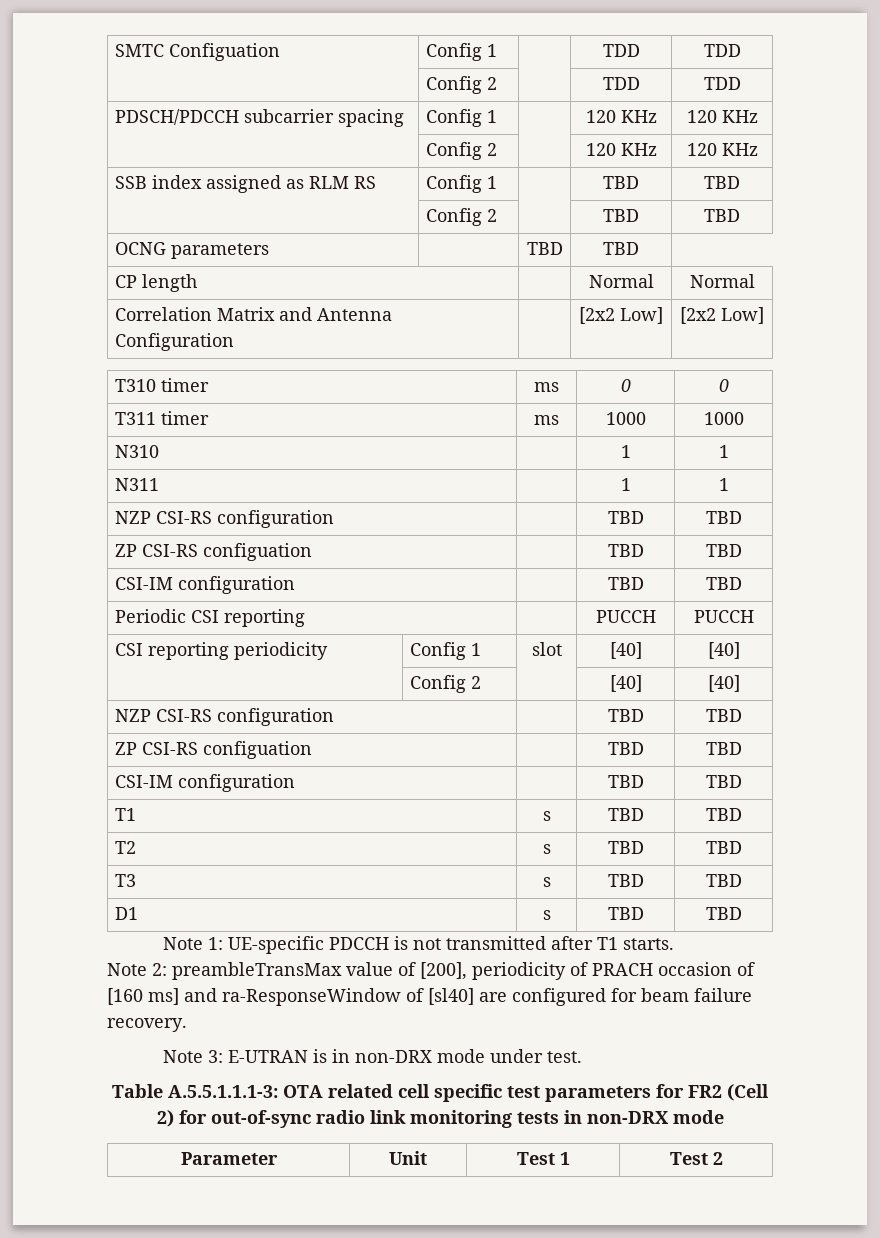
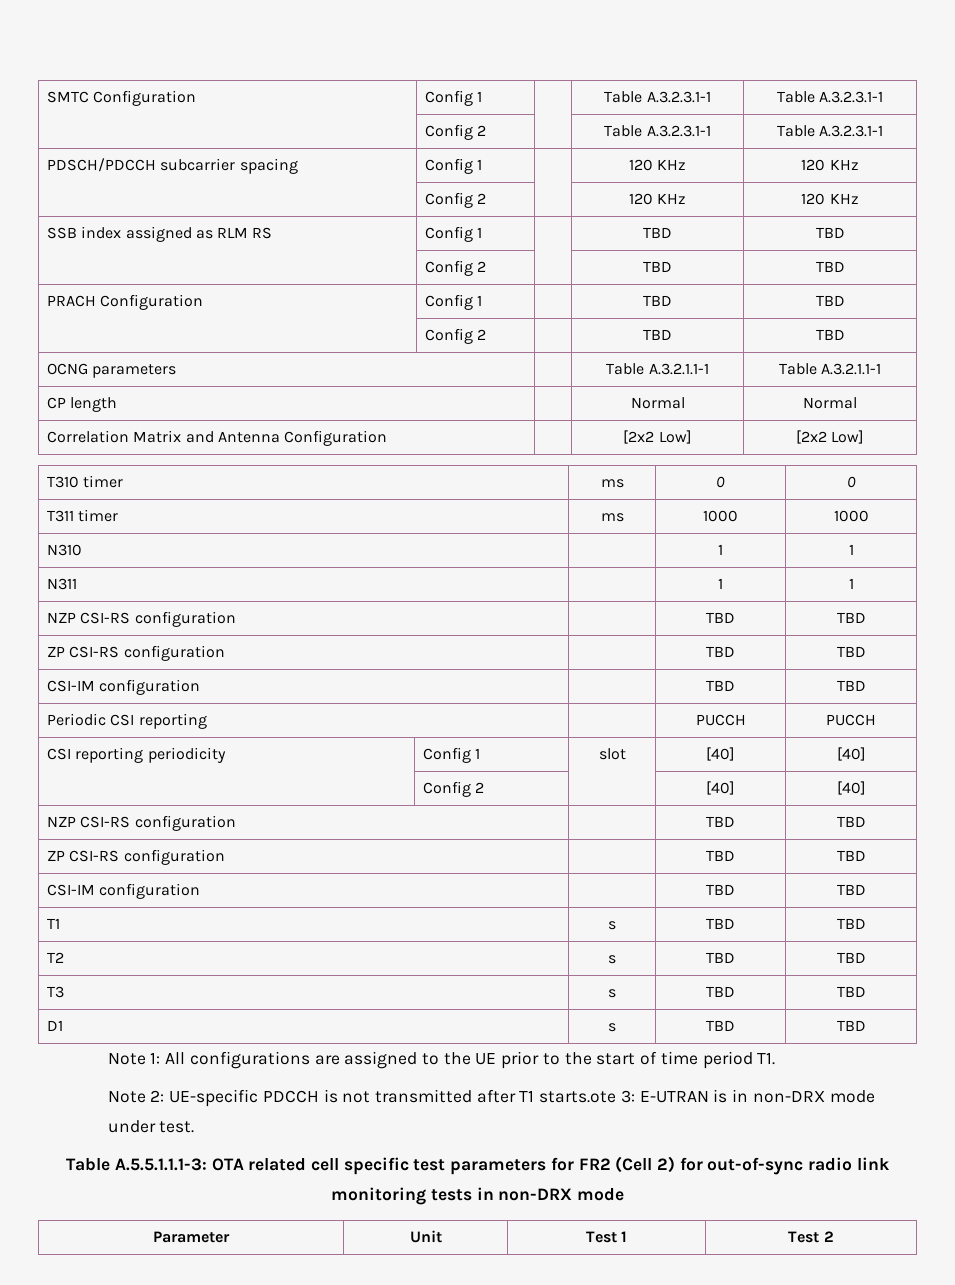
- SMTC Configuation | Config 1 | | TDD | TDD
- | Config 2 | | TDD | TDD
+ SMTC Configuration | Config 1 | | Table A.3.2.3.1-1 | Table A.3.2.3.1-1
+ | Config 2 | | Table A.3.2.3.1-1 | Table A.3.2.3.1-1
- OCNG parameters | | TBD | TBD
+ PRACH Configuration | Config 1 | | TBD | TBD
+ | Config 2 | | TBD | TBD
+ OCNG parameters | | Table A.3.2.1.1-1 | Table A.3.2.1.1-1
  N311 | | 1 | 1
  NZP CSI-RS configuration | | TBD | TBD
- ZP CSI-RS configuation | | TBD | TBD
+ ZP CSI-RS configuration | | TBD | TBD
  | Config 2 | | [40] | [40]
  NZP CSI-RS configuration | | TBD | TBD
- ZP CSI-RS configuation | | TBD | TBD
+ ZP CSI-RS configuration | | TBD | TBD
- Note 1: UE-specific PDCCH is not transmitted after T1 starts.
- Note 2: preambleTransMax value of [200], periodicity of PRACH occasion of [160 ms] and ra-ResponseWindow of [sl40] are configured for beam failure recovery.
- Note 3: E-UTRAN is in non-DRX mode under test.
+ Note 1: All configurations are assigned to the UE prior to the start of time period T1.
+ Note 2: UE-specific PDCCH is not transmitted after T1 starts.ote 3: E-UTRAN is in non-DRX mode under test.

